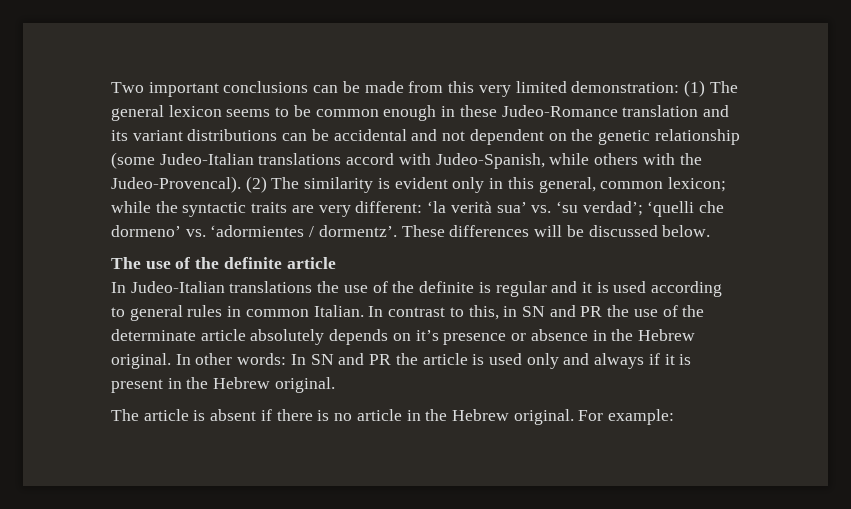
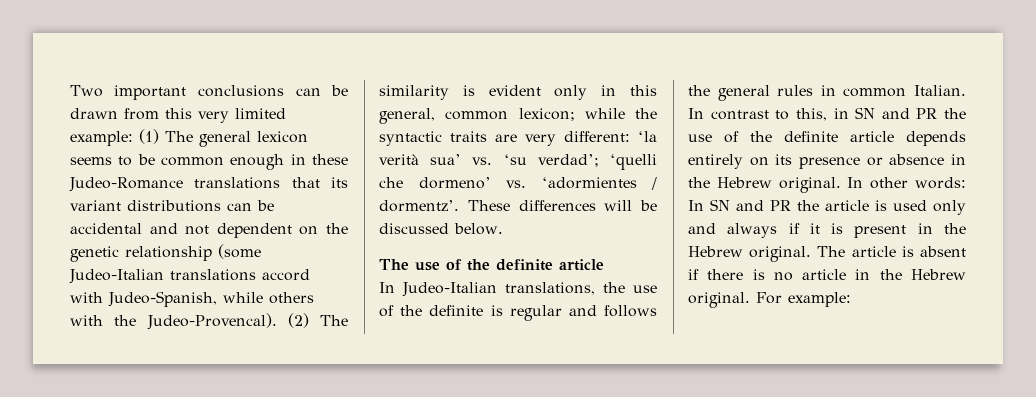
- Two important conclusions can be made from this very limited demonstration: (1) The general lexicon seems to be common enough in these Judeo-Romance translation and its variant distributions can be accidental and not dependent on the genetic relationship (some Judeo-Italian translations accord with Judeo-Spanish, while others with the Judeo-Provencal).
+ Two important conclusions can be drawn from this very limited example: (1) The general lexicon seems to be common enough in these Judeo-Romance translations that its variant distributions can be accidental and not dependent on the genetic relationship (some Judeo-Italian translations accord with Judeo-Spanish, while others with the Judeo-Provencal).
- In Judeo-Italian translations the use of the definite is regular and it is used according to general rules in common Italian.
+ In Judeo-Italian translations, the use of the definite is regular and follows the general rules in common Italian.
- In contrast to this, in SN and PR the use of the determinate article absolutely depends on it’s presence or absence in the Hebrew original.
+ In contrast to this, in SN and PR the use of the definite article depends entirely on its presence or absence in the Hebrew original.
- In other words: In SN and PR the article is used only and always if it is present in the Hebrew original.
- The article is absent if there is no article in the Hebrew original.
+ In other words: In SN and PR the article is used only and always if it is present in the Hebrew original. The article is absent if there is no article in the Hebrew original.

